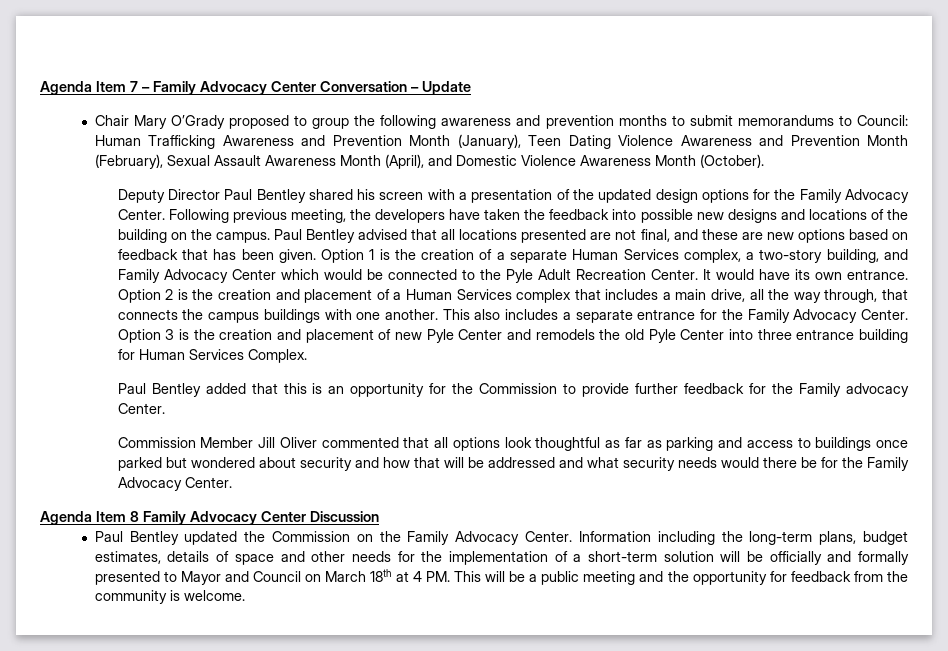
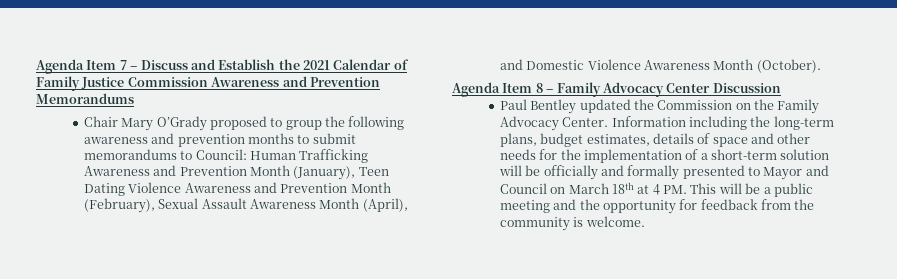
- Agenda Item 7 – Family Advocacy Center Conversation – Update
+ Agenda Item 7 – Discuss and Establish the 2021 Calendar of Family Justice Commission Awareness and Prevention Memorandums
- Deputy Director Paul Bentley shared his screen with a presentation of the updated design options for the Family Advocacy Center. Following previous meeting, the developers have taken the feedback into possible new designs and locations of the building on the campus. Paul Bentley advised that all locations presented are not final, and these are new options based on feedback that has been given. Option 1 is the creation of a separate Human Services complex, a two-story building, and Family Advocacy Center which would be connected to the Pyle Adult Recreation Center. It would have its own entrance. Option 2 is the creation and placement of a Human Services complex that includes a main drive, all the way through, that connects the campus buildings with one another. This also includes a separate entrance for the Family Advocacy Center. Option 3 is the creation and placement of new Pyle Center and remodels the old Pyle Center into three entrance building for Human Services Complex.
- Paul Bentley added that this is an opportunity for the Commission to provide further feedback for the Family advocacy Center.
- Commission Member Jill Oliver commented that all options look thoughtful as far as parking and access to buildings once parked but wondered about security and how that will be addressed and what security needs would there be for the Family Advocacy Center.
- Agenda Item 8 Family Advocacy Center Discussion
+ Agenda Item 8 – Family Advocacy Center Discussion

